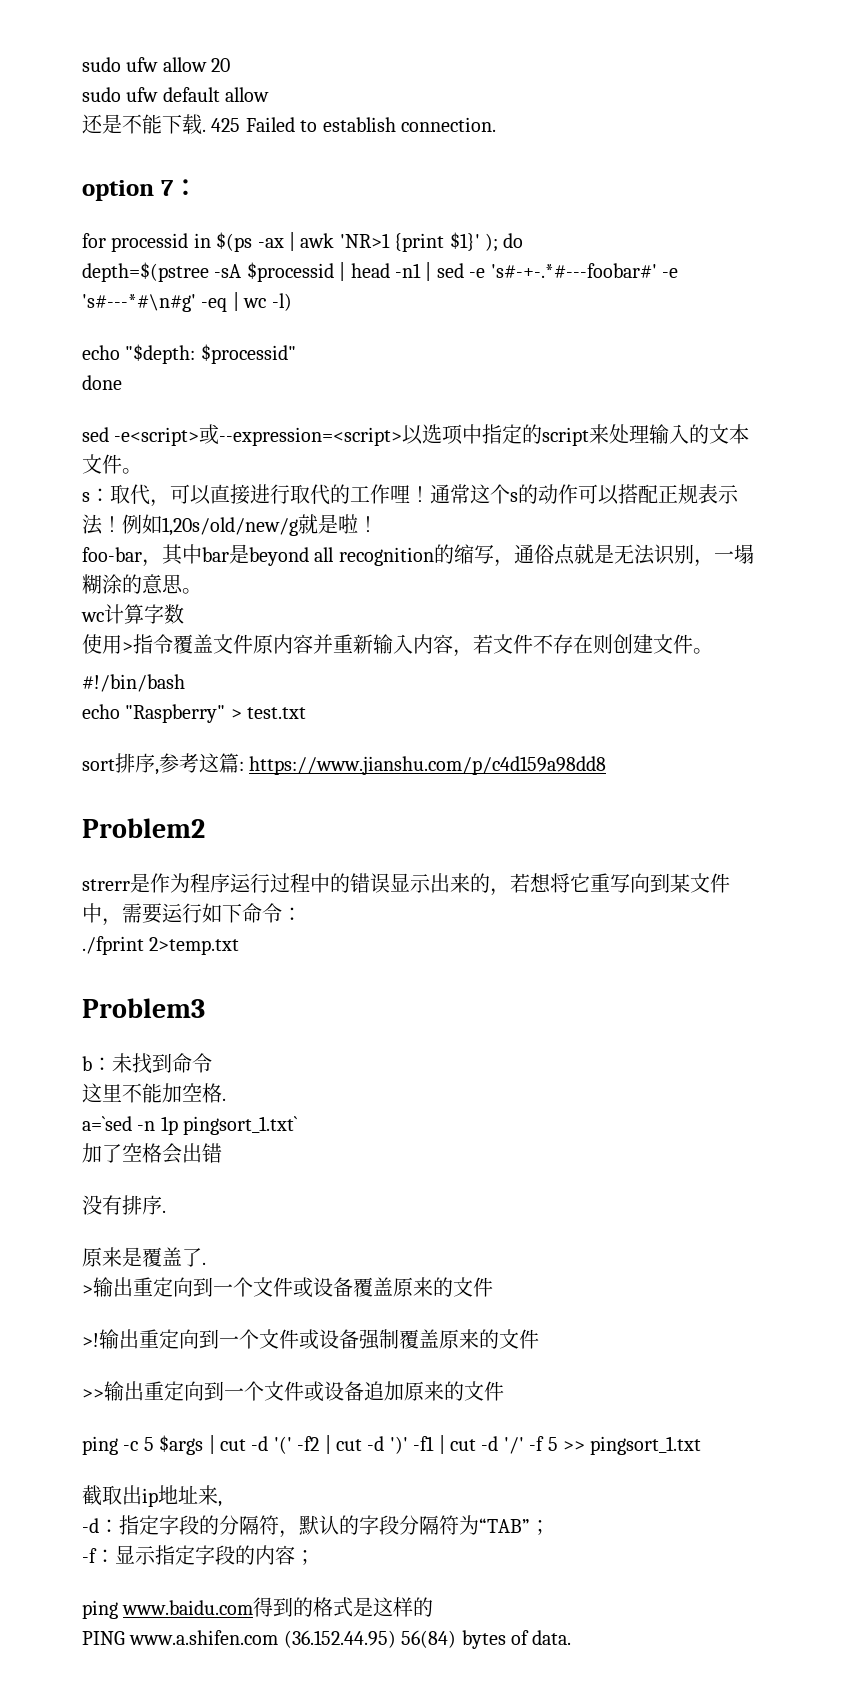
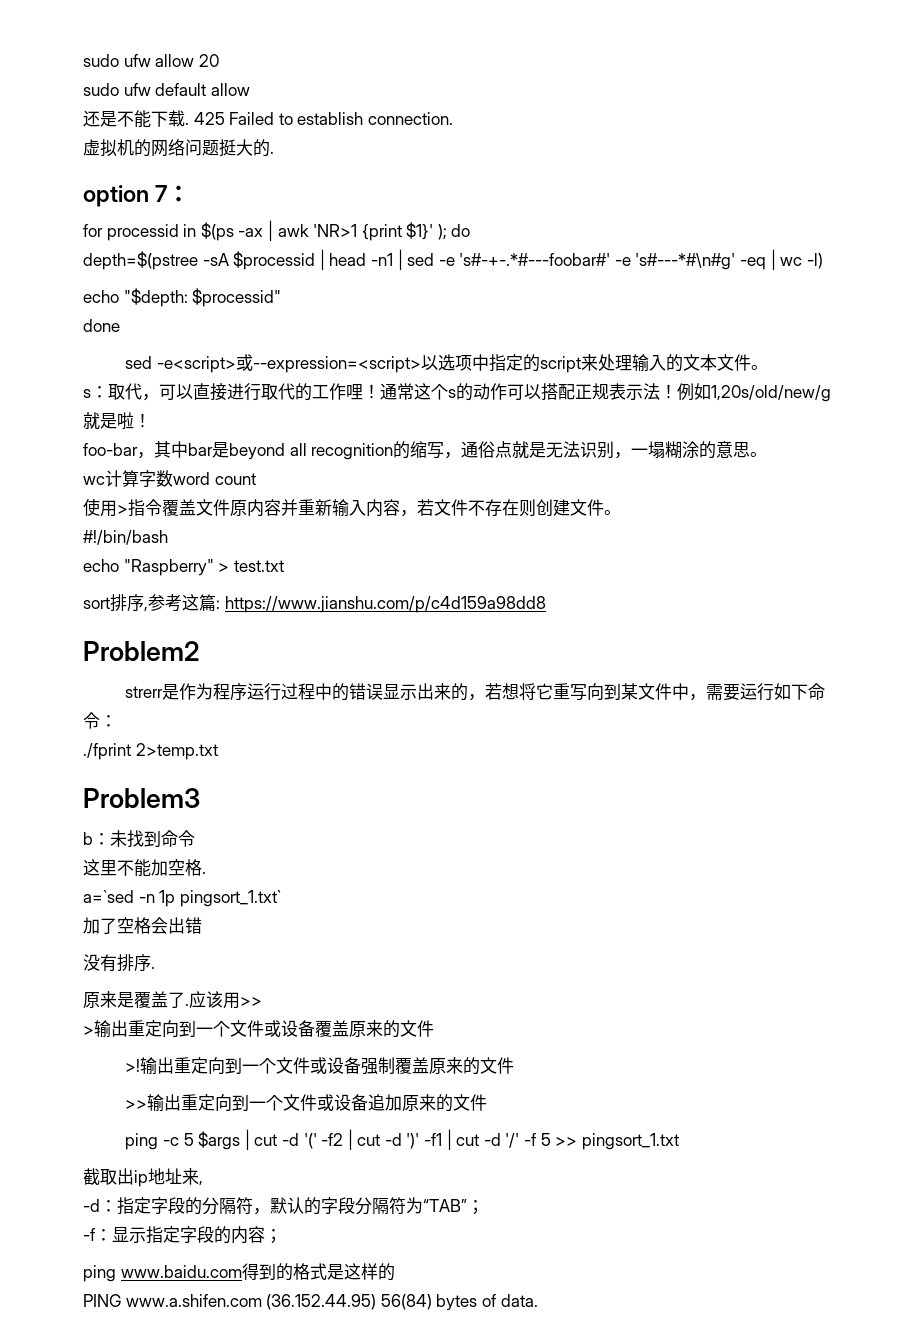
+ 虚拟机的网络问题挺大的.
- wc计算字数
+ wc计算字数word count
+ 应该用>>

